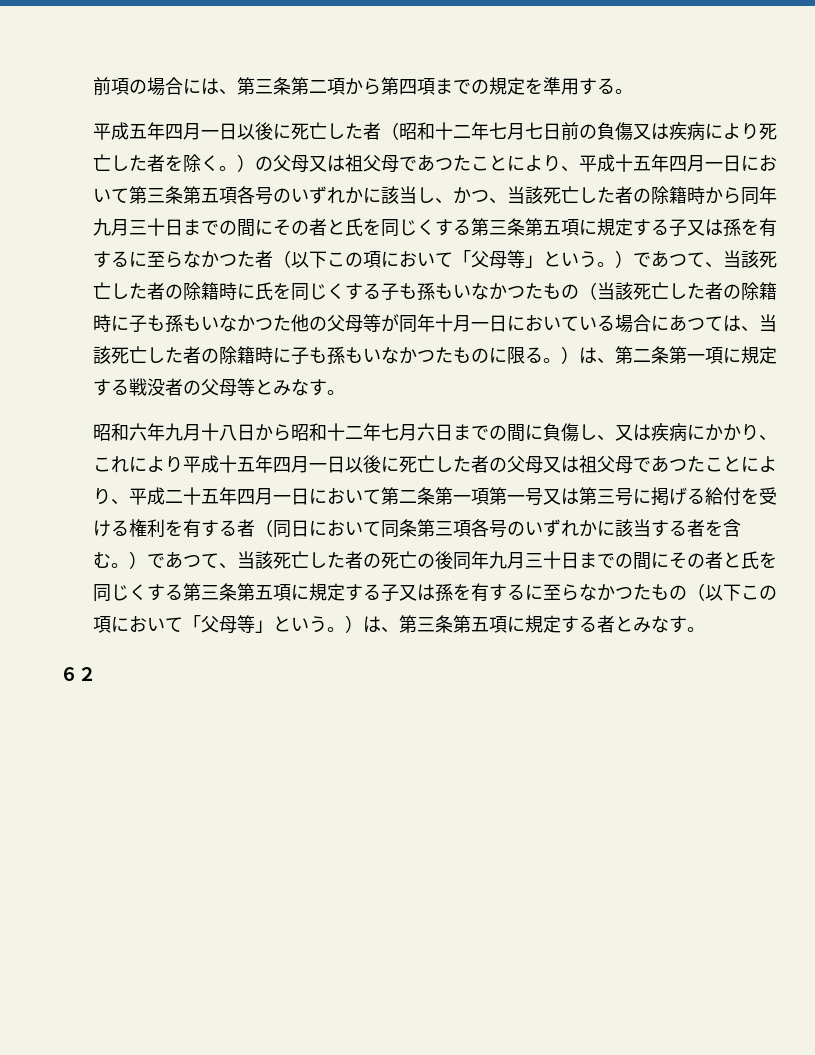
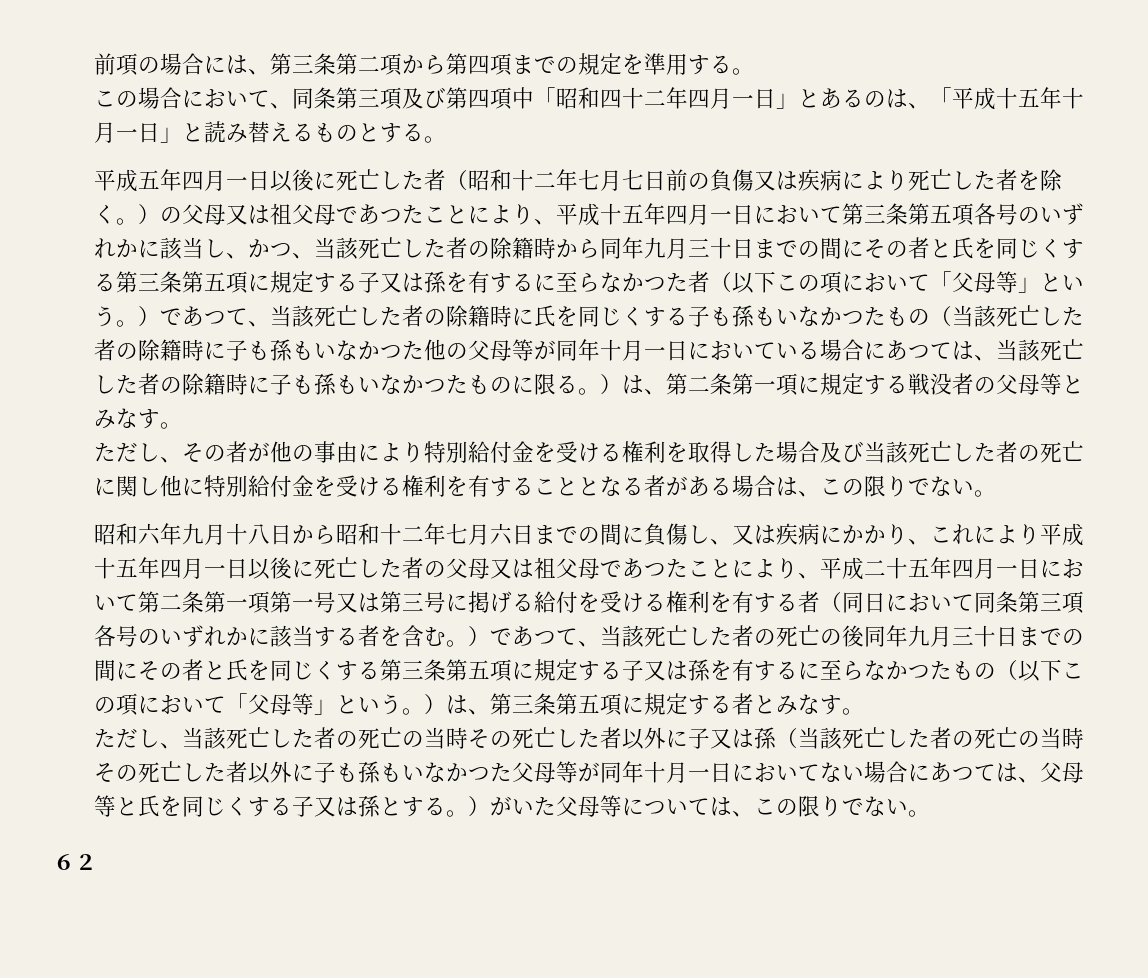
+ この場合において、同条第三項及び第四項中「昭和四十二年四月一日」とあるのは、「平成十五年十月一日」と読み替えるものとする。
+ ただし、その者が他の事由により特別給付金を受ける権利を取得した場合及び当該死亡した者の死亡に関し他に特別給付金を受ける権利を有することとなる者がある場合は、この限りでない。
+ ただし、当該死亡した者の死亡の当時その死亡した者以外に子又は孫（当該死亡した者の死亡の当時その死亡した者以外に子も孫もいなかつた父母等が同年十月一日においてない場合にあつては、父母等と氏を同じくする子又は孫とする。）がいた父母等については、この限りでない。

